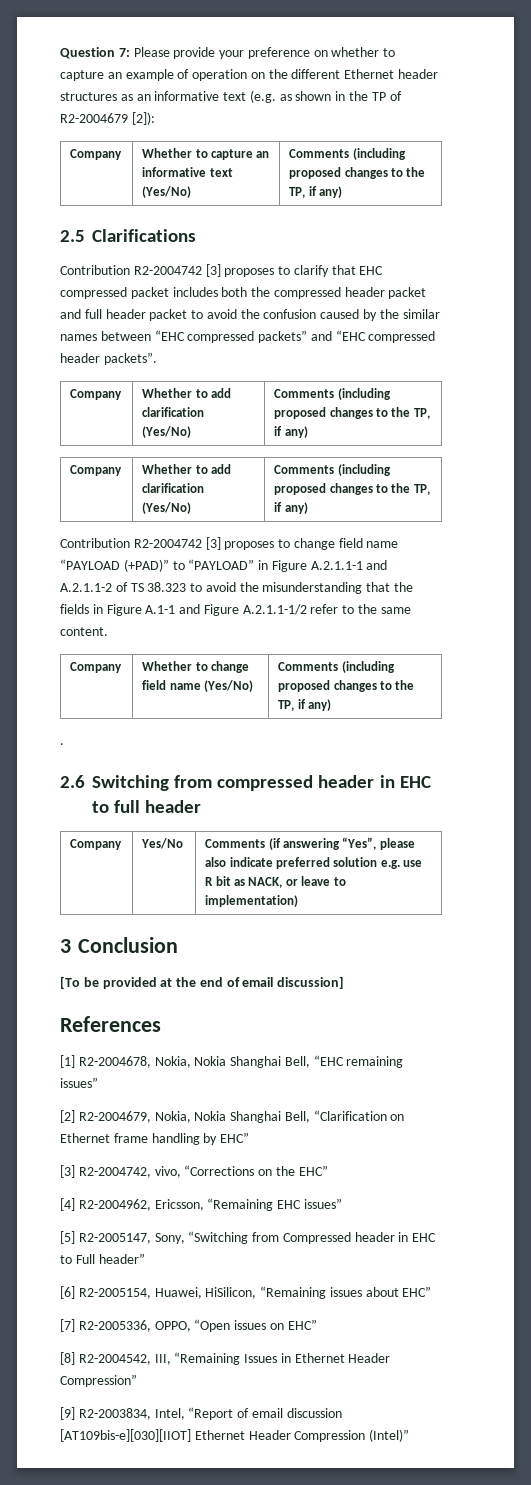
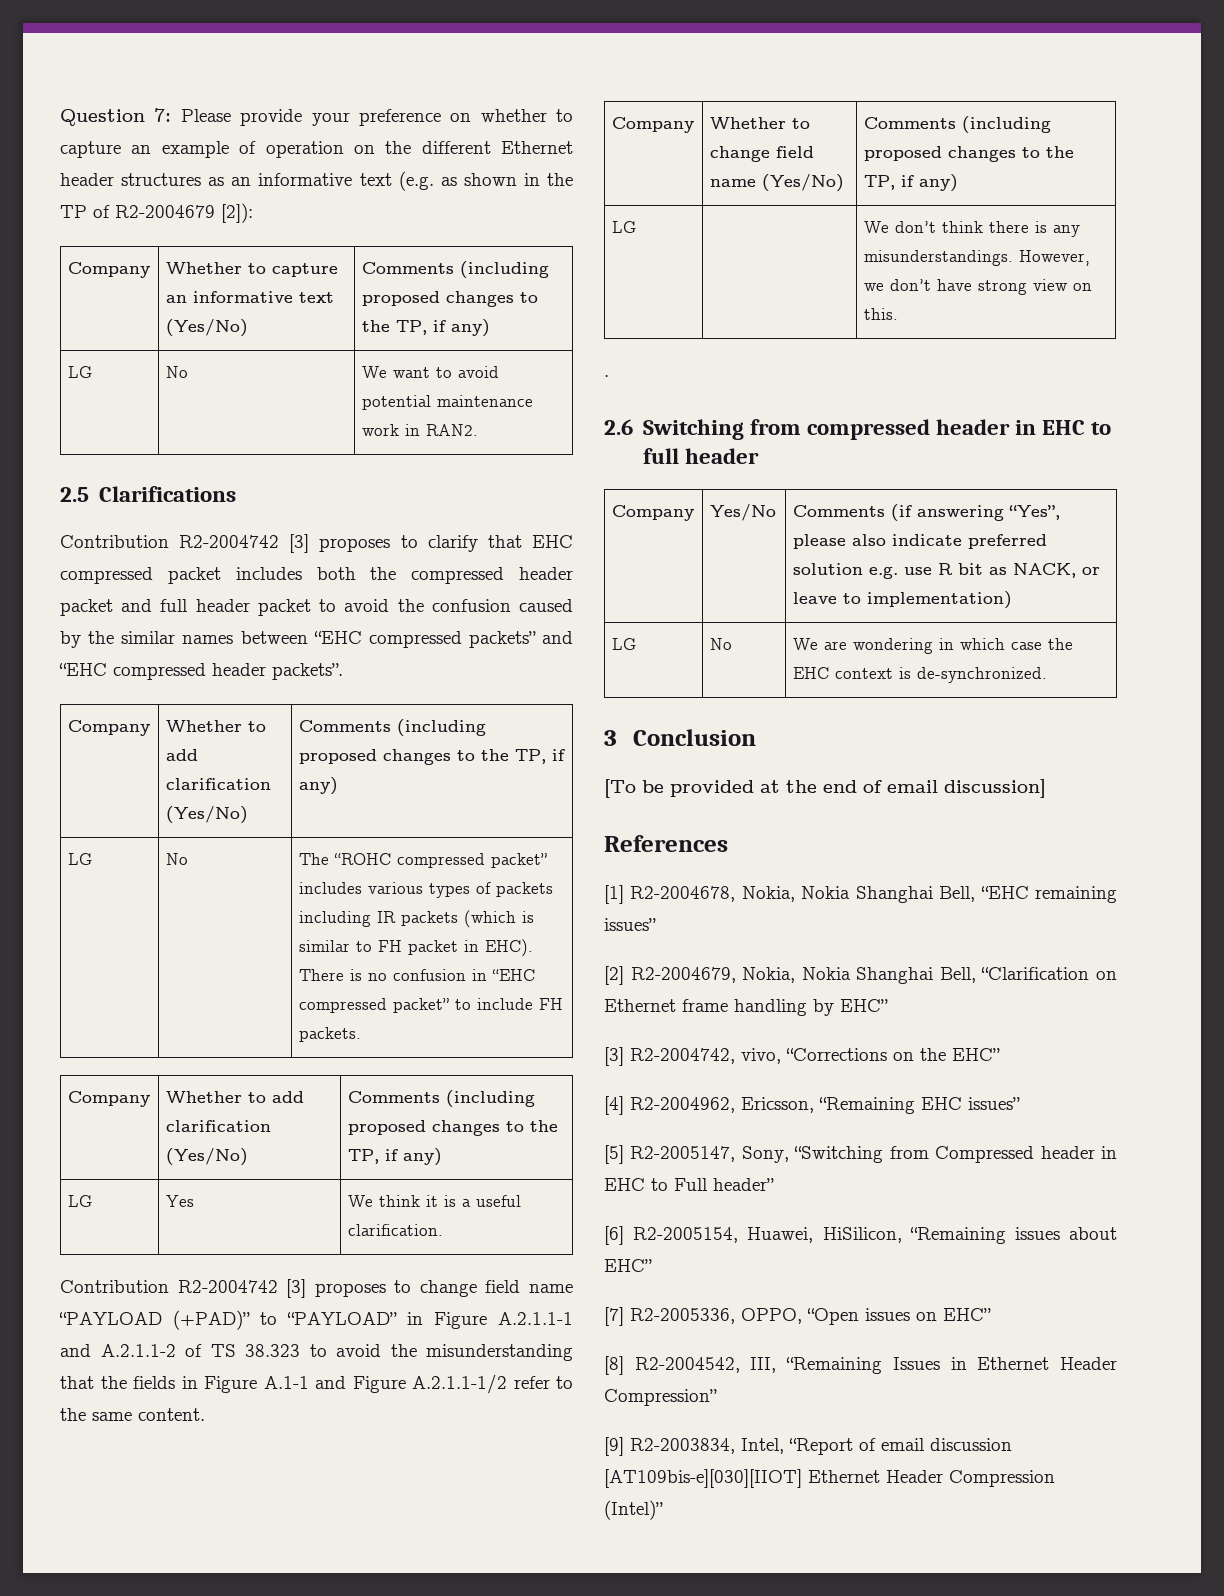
+ LG | No | We want to avoid potential maintenance work in RAN2.
+ LG | No | The “ROHC compressed packet” includes various types of packets including IR packets (which is similar to FH packet in EHC). There is no confusion in “EHC compressed packet” to include FH packets.
+ LG | Yes | We think it is a useful clarification.
+ LG | | We don’t think there is any misunderstandings. However, we don’t have strong view on this.
+ LG | No | We are wondering in which case the EHC context is de-synchronized.

